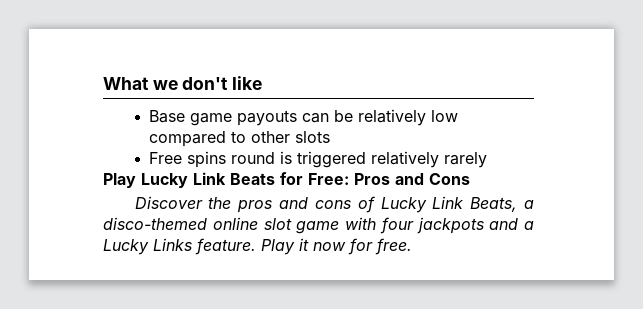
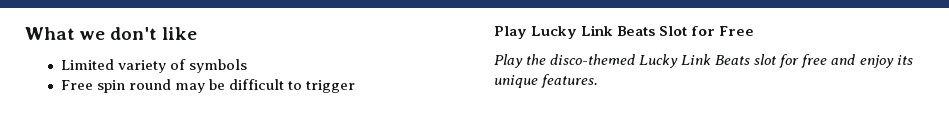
- Base game payouts can be relatively low compared to other slots
- Free spins round is triggered relatively rarely
- Play Lucky Link Beats for Free: Pros and Cons
- Discover the pros and cons of Lucky Link Beats, a disco-themed online slot game with four jackpots and a Lucky Links feature. Play it now for free.
+ Limited variety of symbols
+ Free spin round may be difficult to trigger
+ Play Lucky Link Beats Slot for Free
+ Play the disco-themed Lucky Link Beats slot for free and enjoy its unique features.

